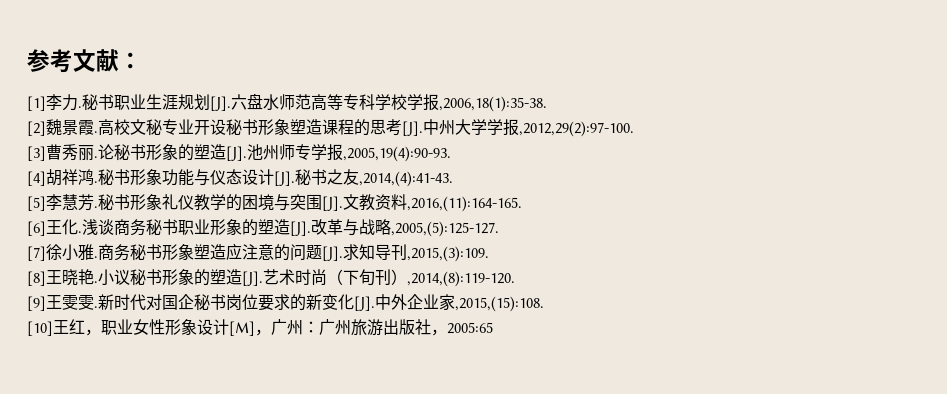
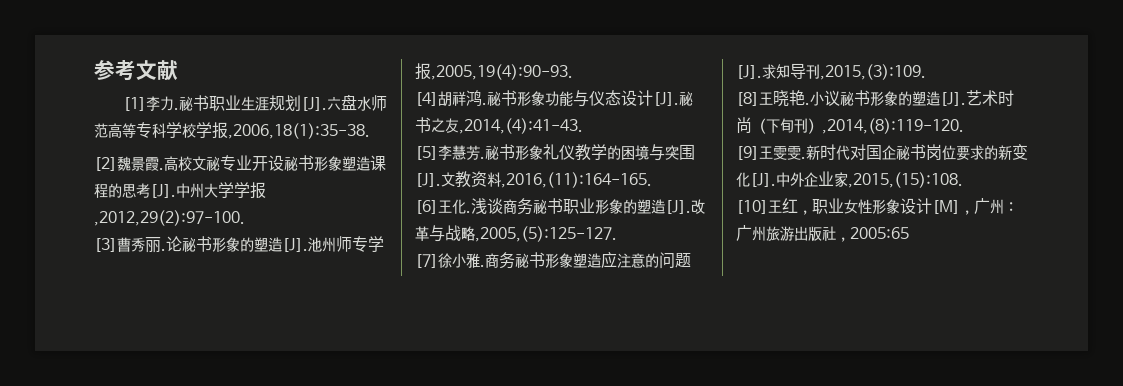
- 参考文献：
+ 参考文献

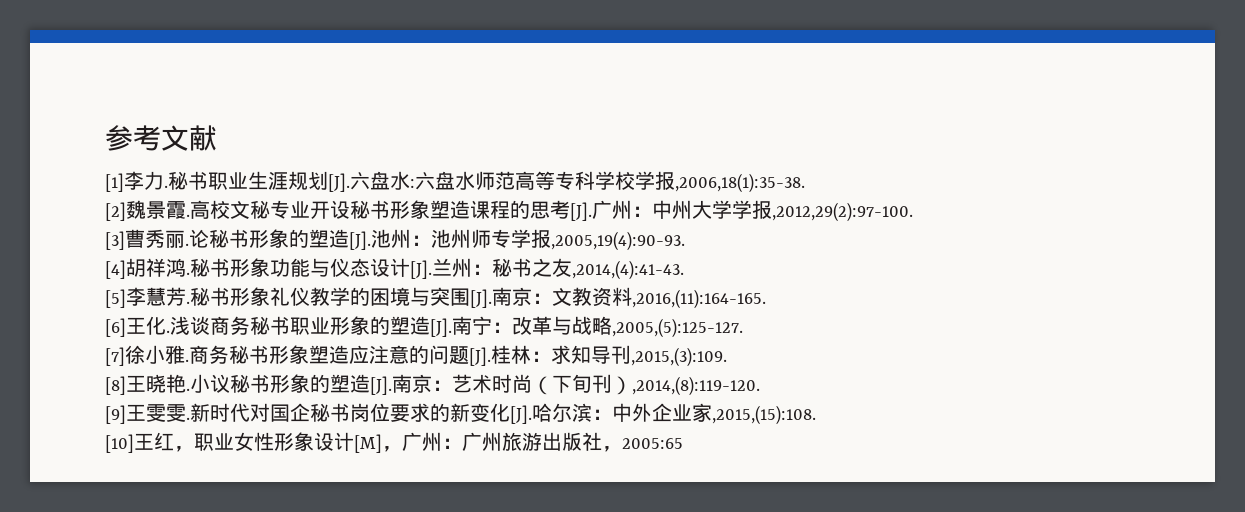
- 秘书职业生涯规划[J].六盘水师范高等专科学校学报,2006,18(1):35-38.
+ 秘书职业生涯规划[J].六盘水:六盘水师范高等专科学校学报,2006,18(1):35-38.
- 高校文秘专业开设秘书形象塑造课程的思考[J].中州大学学报,2012,29(2):97-100.
+ 高校文秘专业开设秘书形象塑造课程的思考[J].广州：中州大学学报,2012,29(2):97-100.
- 论秘书形象的塑造[J].池州师专学报,2005,19(4):90-93.
+ 论秘书形象的塑造[J].池州：池州师专学报,2005,19(4):90-93.
- 秘书形象功能与仪态设计[J].秘书之友,2014,(4):41-43.
+ 秘书形象功能与仪态设计[J].兰州：秘书之友,2014,(4):41-43.
- 秘书形象礼仪教学的困境与突围[J].文教资料,2016,(11):164-165.
+ 秘书形象礼仪教学的困境与突围[J].南京：文教资料,2016,(11):164-165.
- 浅谈商务秘书职业形象的塑造[J].改革与战略,2005,(5):125-127.
+ 浅谈商务秘书职业形象的塑造[J].南宁：改革与战略,2005,(5):125-127.
- 商务秘书形象塑造应注意的问题[J].求知导刊,2015,(3):109.
+ 商务秘书形象塑造应注意的问题[J].桂林：求知导刊,2015,(3):109.
- 小议秘书形象的塑造[J].艺术时尚（下旬刊）,2014,(8):119-120.
+ 小议秘书形象的塑造[J].南京：艺术时尚（下旬刊）,2014,(8):119-120.
- 新时代对国企秘书岗位要求的新变化[J].中外企业家,2015,(15):108.
+ 新时代对国企秘书岗位要求的新变化[J].哈尔滨：中外企业家,2015,(15):108.

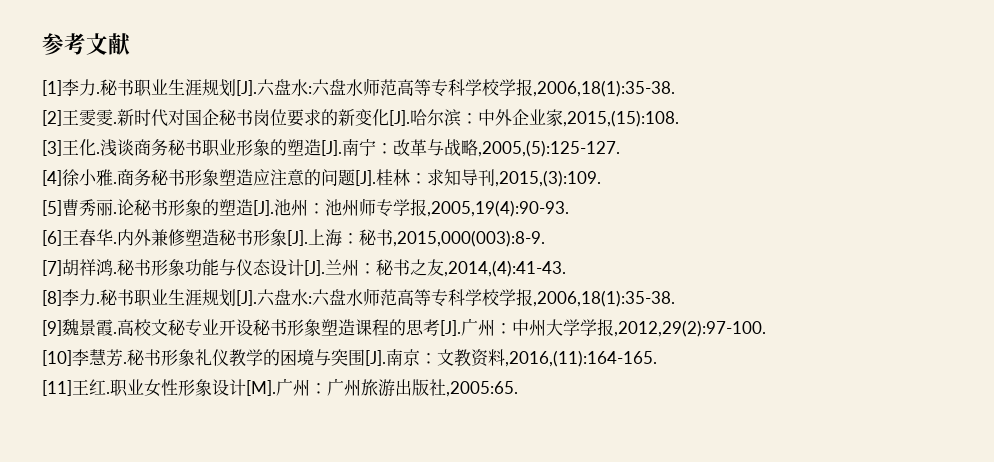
- [2]魏景霞.
+ [2]王雯雯.新时代对国企秘书岗位要求的新变化[J].哈尔滨：中外企业家,2015,(15):108.
+ [3]王化.浅谈商务秘书职业形象的塑造[J].南宁：改革与战略,2005,(5):125-127.
+ [4]徐小雅.商务秘书形象塑造应注意的问题[J].桂林：求知导刊,2015,(3):109.
+ [5]曹秀丽.论秘书形象的塑造[J].池州：池州师专学报,2005,19(4):90-93.
+ [6]王春华.内外兼修塑造秘书形象[J].上海：秘书,2015,000(003):8-9.
+ [7]胡祥鸿.秘书形象功能与仪态设计[J].兰州：秘书之友,2014,(4):41-43.
+ [8]李力.秘书职业生涯规划[J].六盘水:六盘水师范高等专科学校学报,2006,18(1):35-38.
+ [9]魏景霞.
- [3]曹秀丽.论秘书形象的塑造[J].池州：池州师专学报,2005,19(4):90-93.
- [4]胡祥鸿.秘书形象功能与仪态设计[J].兰州：秘书之友,2014,(4):41-43.
- [5]李慧芳.
+ [10]李慧芳.
- [6]王化.浅谈商务秘书职业形象的塑造[J].南宁：改革与战略,2005,(5):125-127.
- [7]徐小雅.商务秘书形象塑造应注意的问题[J].桂林：求知导刊,2015,(3):109.
- [8]王晓艳.小议秘书形象的塑造[J].南京：艺术时尚（下旬刊）,2014,(8):119-120.
- [9]王雯雯.新时代对国企秘书岗位要求的新变化[J].哈尔滨：中外企业家,2015,(15):108.
- [10]王红，职业女性形象设计[M]，广州：广州旅游出版社，2005:65
+ [11]王红.职业女性形象设计[M].广州：广州旅游出版社,2005:65.

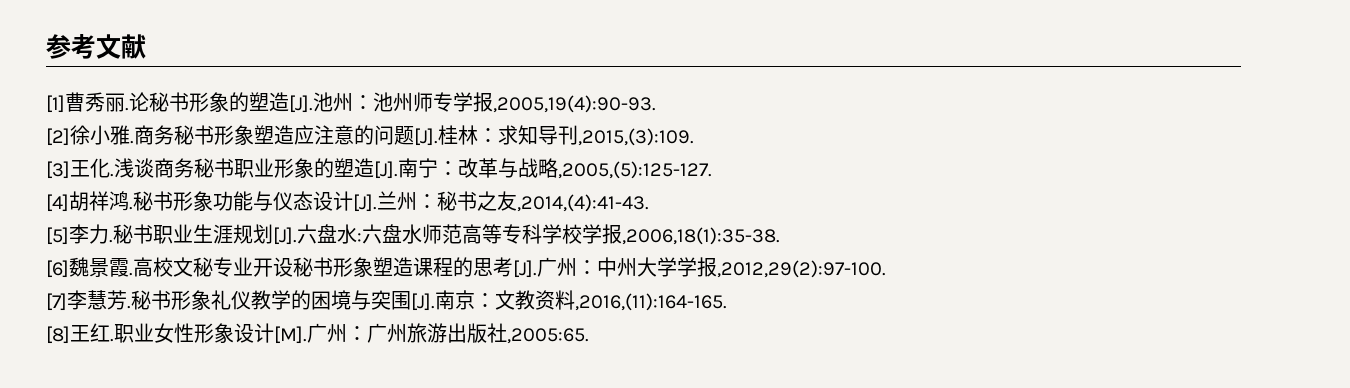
- [1]李力.
+ [1]曹秀丽.论秘书形象的塑造[J].池州：池州师专学报,2005,19(4):90-93.
+ [2]徐小雅.商务秘书形象塑造应注意的问题[J].桂林：求知导刊,2015,(3):109.
+ [3]王化.浅谈商务秘书职业形象的塑造[J].南宁：改革与战略,2005,(5):125-127.
+ [4]胡祥鸿.秘书形象功能与仪态设计[J].兰州：秘书之友,2014,(4):41-43.
+ [5]李力.
- [2]王雯雯.新时代对国企秘书岗位要求的新变化[J].哈尔滨：中外企业家,2015,(15):108.
- [3]王化.浅谈商务秘书职业形象的塑造[J].南宁：改革与战略,2005,(5):125-127.
- [4]徐小雅.商务秘书形象塑造应注意的问题[J].桂林：求知导刊,2015,(3):109.
- [5]曹秀丽.论秘书形象的塑造[J].池州：池州师专学报,2005,19(4):90-93.
- [6]王春华.内外兼修塑造秘书形象[J].上海：秘书,2015,000(003):8-9.
- [7]胡祥鸿.秘书形象功能与仪态设计[J].兰州：秘书之友,2014,(4):41-43.
- [8]李力.秘书职业生涯规划[J].六盘水:六盘水师范高等专科学校学报,2006,18(1):35-38.
- [9]魏景霞.
+ [6]魏景霞.
- [10]李慧芳.
+ [7]李慧芳.
- [11]王红.
+ [8]王红.

